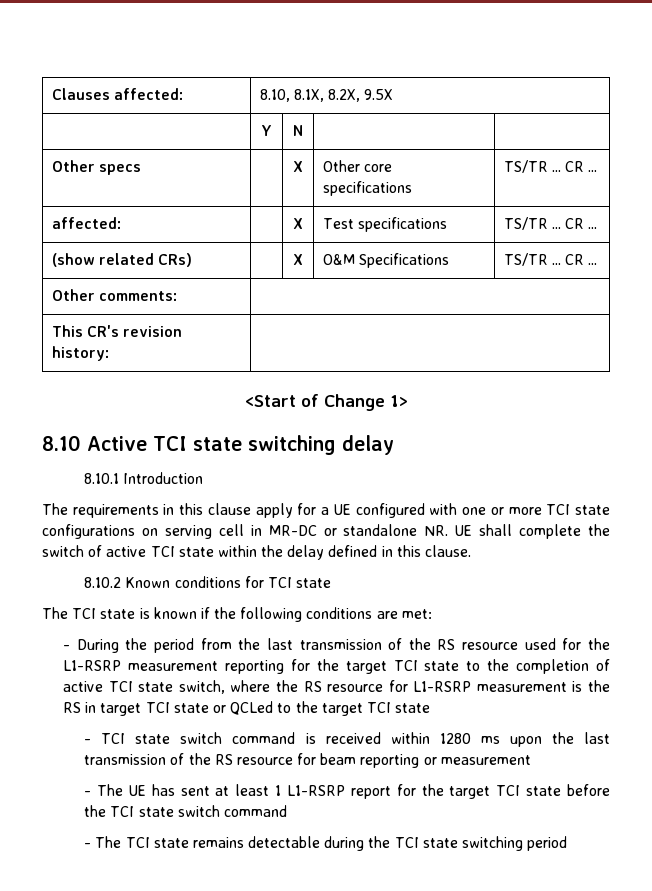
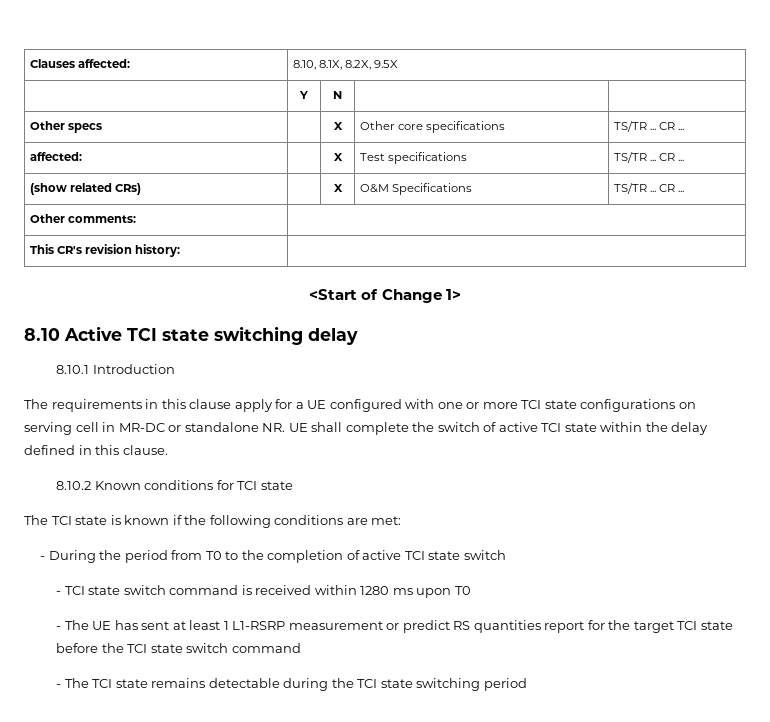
- - During the period from the last transmission of the RS resource used for the L1-RSRP measurement reporting for the target TCI state to the completion of active TCI state switch, where the RS resource for L1-RSRP measurement is the RS in target TCI state or QCLed to the target TCI state
+ - During the period from T0 to the completion of active TCI state switch
- - TCI state switch command is received within 1280 ms upon the last transmission of the RS resource for beam reporting or measurement
+ - TCI state switch command is received within 1280 ms upon T0
- - The UE has sent at least 1 L1-RSRP report for the target TCI state before the TCI state switch command
+ - The UE has sent at least 1 L1-RSRP measurement or predict RS quantities report for the target TCI state before the TCI state switch command

